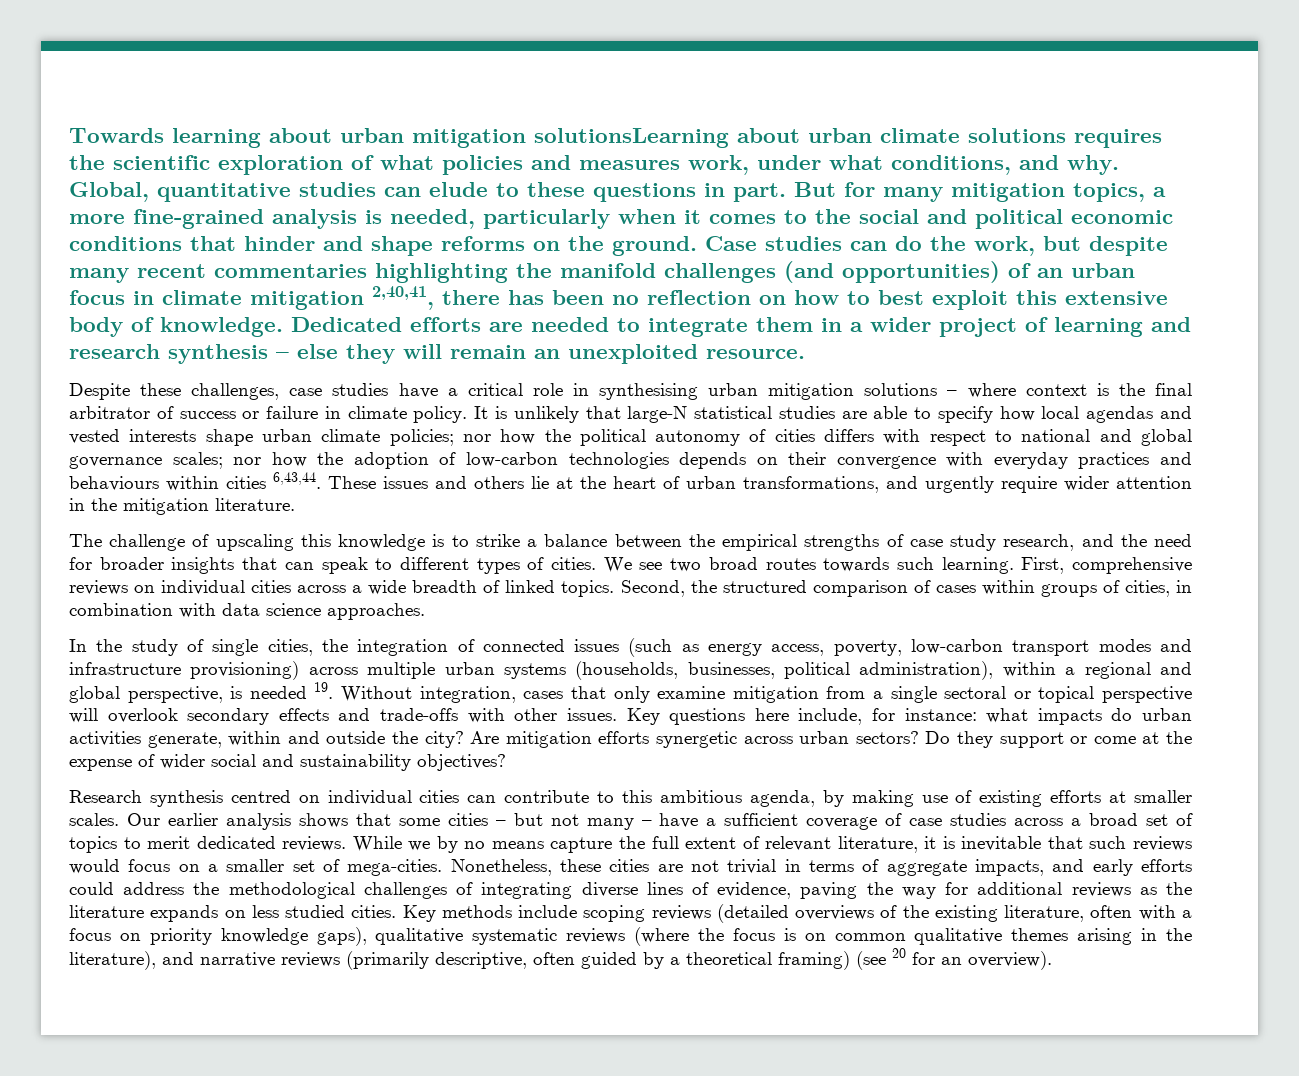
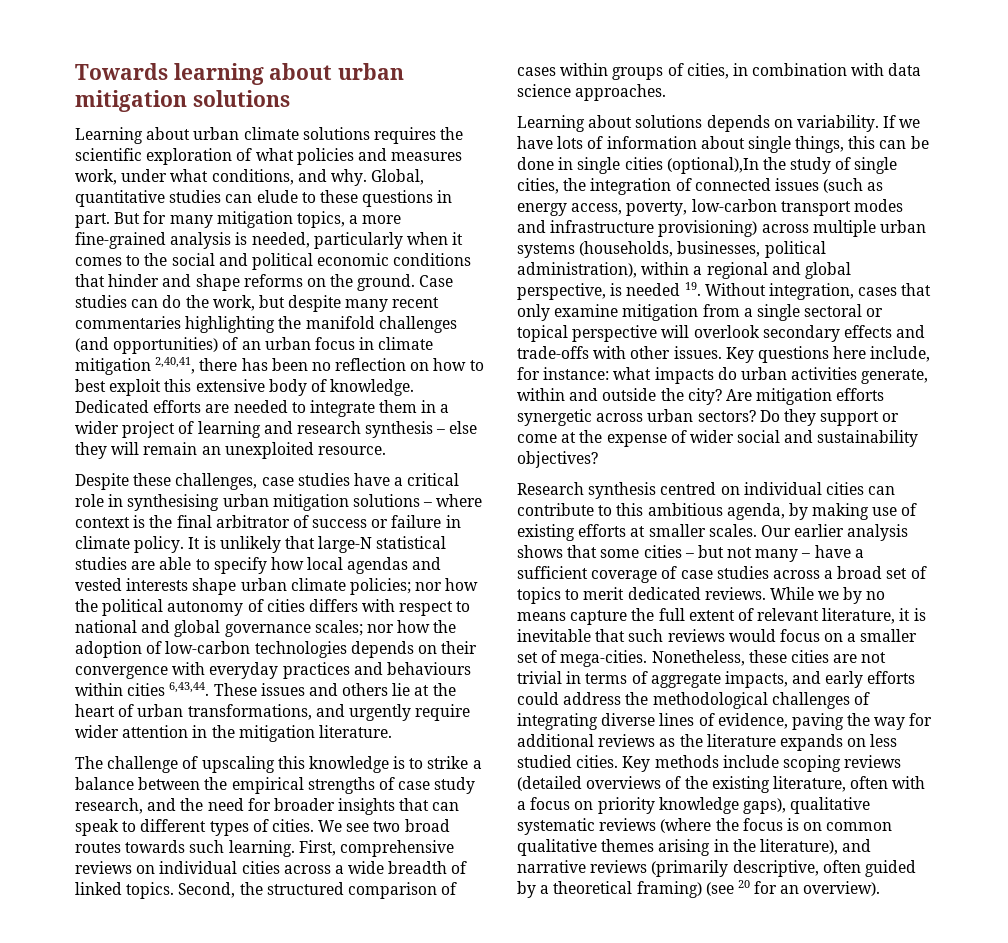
- Towards learning about urban mitigation solutionsLearning about urban climate solutions requires the scientific exploration of what policies and measures work, under what conditions, and why.
+ Towards learning about urban mitigation solutions
+ Learning about urban climate solutions requires the scientific exploration of what policies and measures work, under what conditions, and why.
- In the study of single cities, the integration of connected issues (such as energy access, poverty, low-carbon transport modes and infrastructure provisioning) across multiple urban systems (households, businesses, political administration), within a regional and global perspective, is needed 19. Without integration, cases that only examine mitigation from a single sectoral or topical perspective will overlook secondary effects and trade-offs with other issues.
+ Learning about solutions depends on variability. If we have lots of information about single things, this can be done in single cities (optional),In the study of single cities, the integration of connected issues (such as energy access, poverty, low-carbon transport modes and infrastructure provisioning) across multiple urban systems (households, businesses, political administration), within a regional and global perspective, is needed 19. Without integration, cases that only examine mitigation from a single sectoral or topical perspective will overlook secondary effects and trade-offs with other issues.

